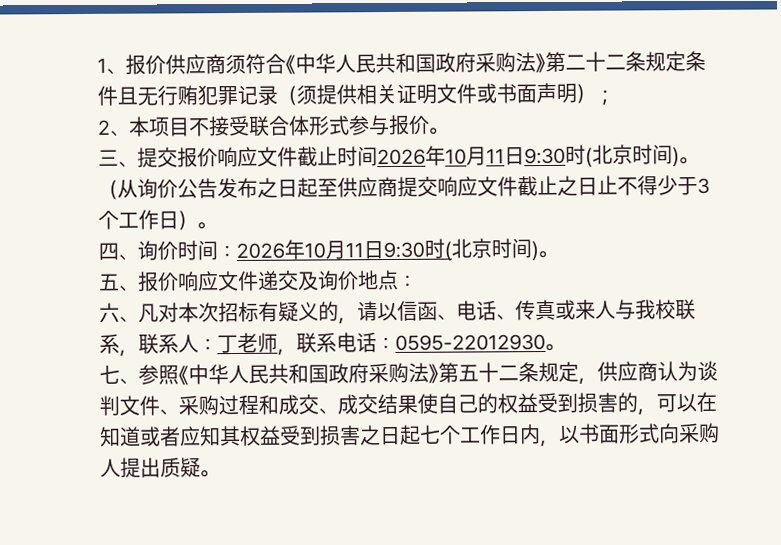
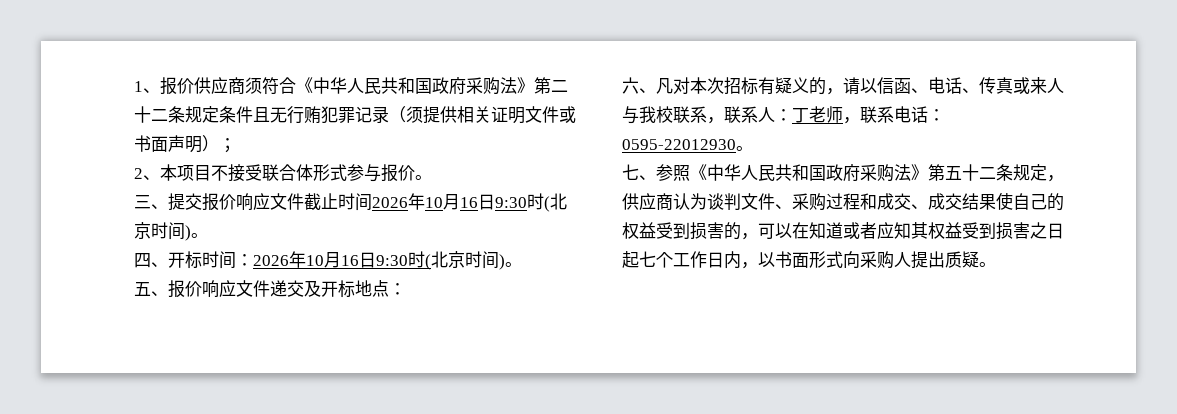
- 三、提交报价响应文件截止时间2026年10月11日9:30时(北京时间)。（从询价公告发布之日起至供应商提交响应文件截止之日止不得少于3个工作日）。
+ 三、提交报价响应文件截止时间2026年10月16日9:30时(北京时间)。
- 四、询价时间：2026年10月11日9:30时(北京时间)。
+ 四、开标时间：2026年10月16日9:30时(北京时间)。
- 五、报价响应文件递交及询价地点：
+ 五、报价响应文件递交及开标地点：

